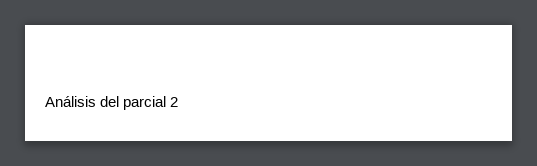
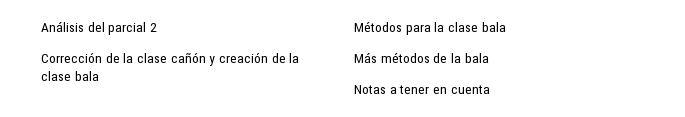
+ Corrección de la clase cañón y creación de la clase bala
+ Métodos para la clase bala
+ Más métodos de la bala
+ Notas a tener en cuenta

